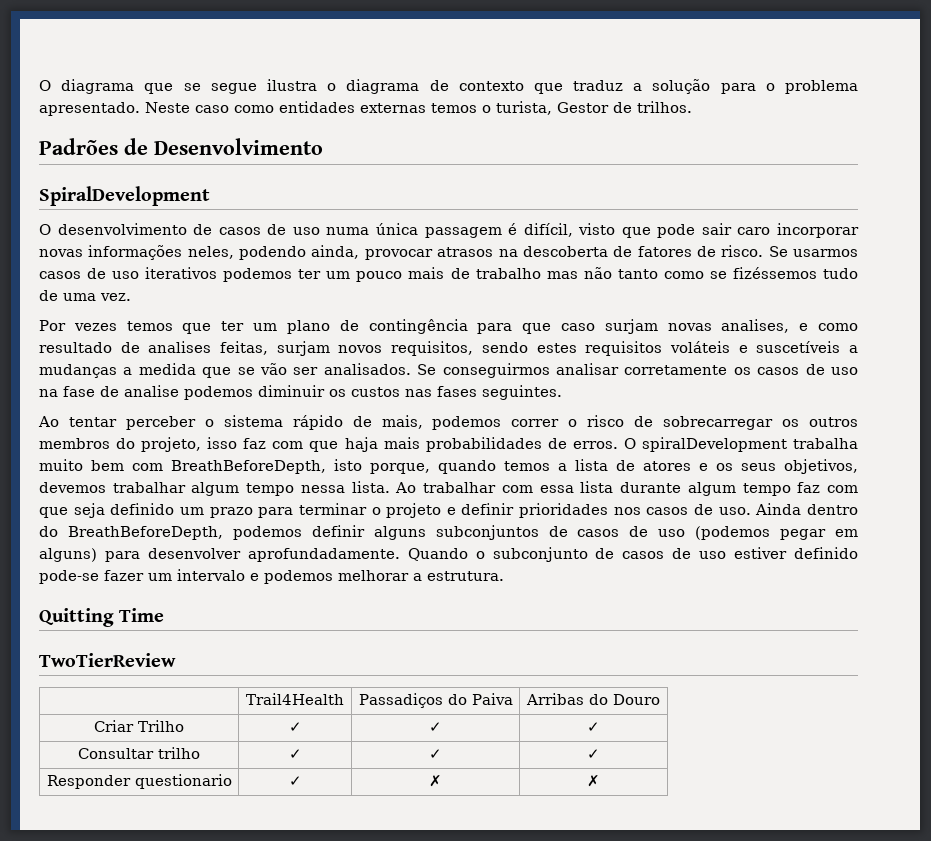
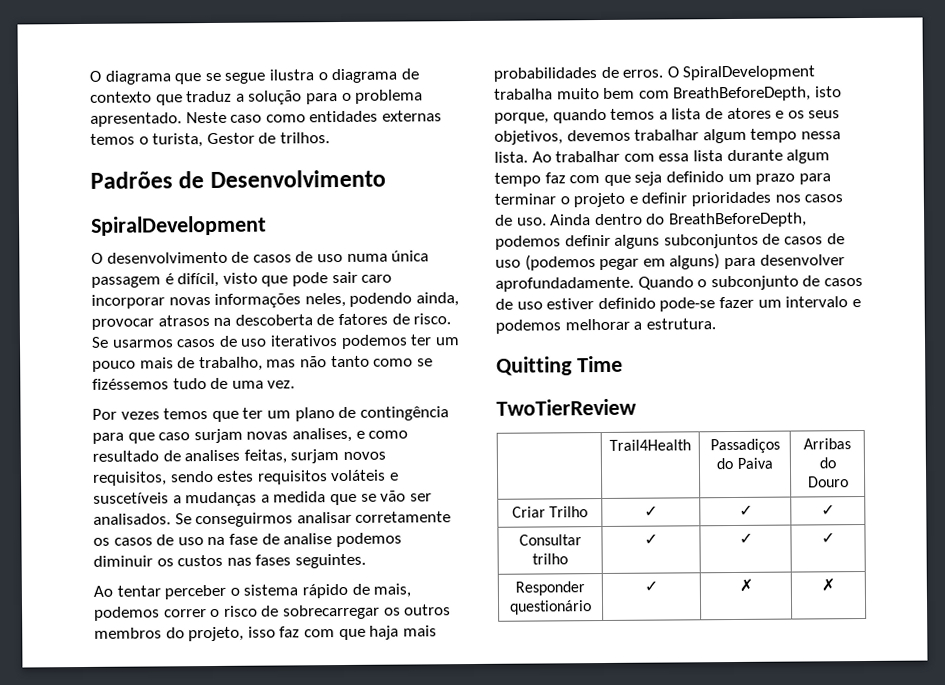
- Se usarmos casos de uso iterativos podemos ter um pouco mais de trabalho mas não tanto como se fizéssemos tudo de uma vez.
+ Se usarmos casos de uso iterativos podemos ter um pouco mais de trabalho, mas não tanto como se fizéssemos tudo de uma vez.
- O spiralDevelopment trabalha muito bem com BreathBeforeDepth, isto porque, quando temos a lista de atores e os seus objetivos, devemos trabalhar algum tempo nessa lista.
+ O SpiralDevelopment trabalha muito bem com BreathBeforeDepth, isto porque, quando temos a lista de atores e os seus objetivos, devemos trabalhar algum tempo nessa lista.
- Responder questionario | ✓ | ✗ | ✗
+ Responder questionário | ✓ | ✗ | ✗

